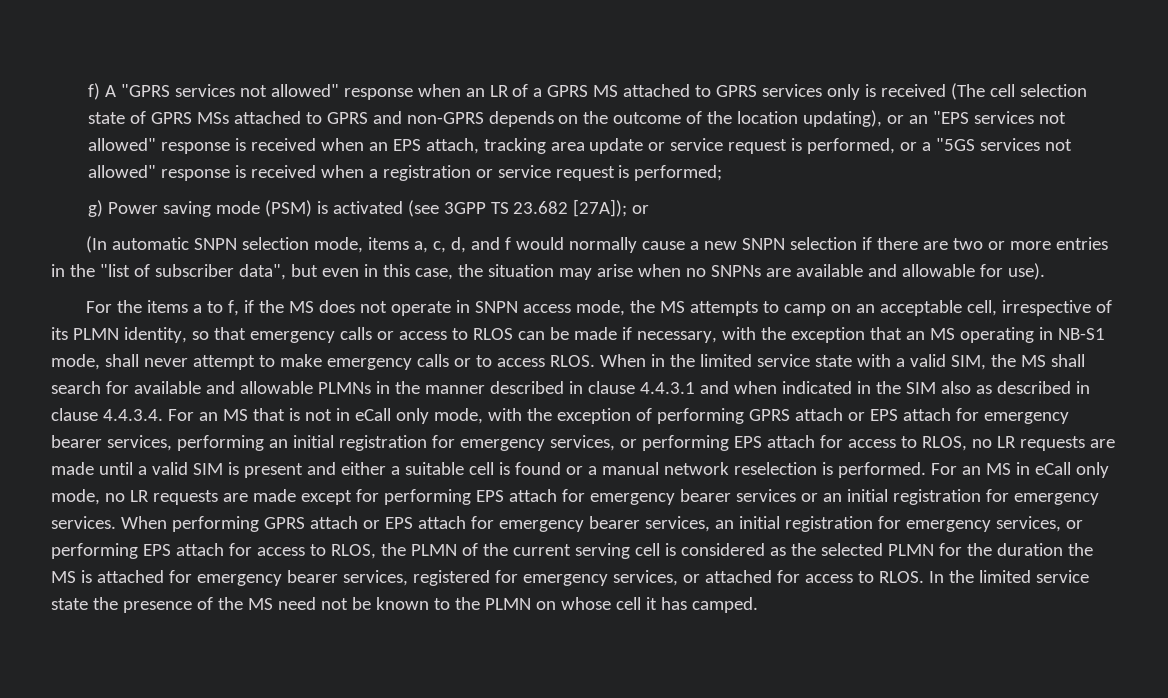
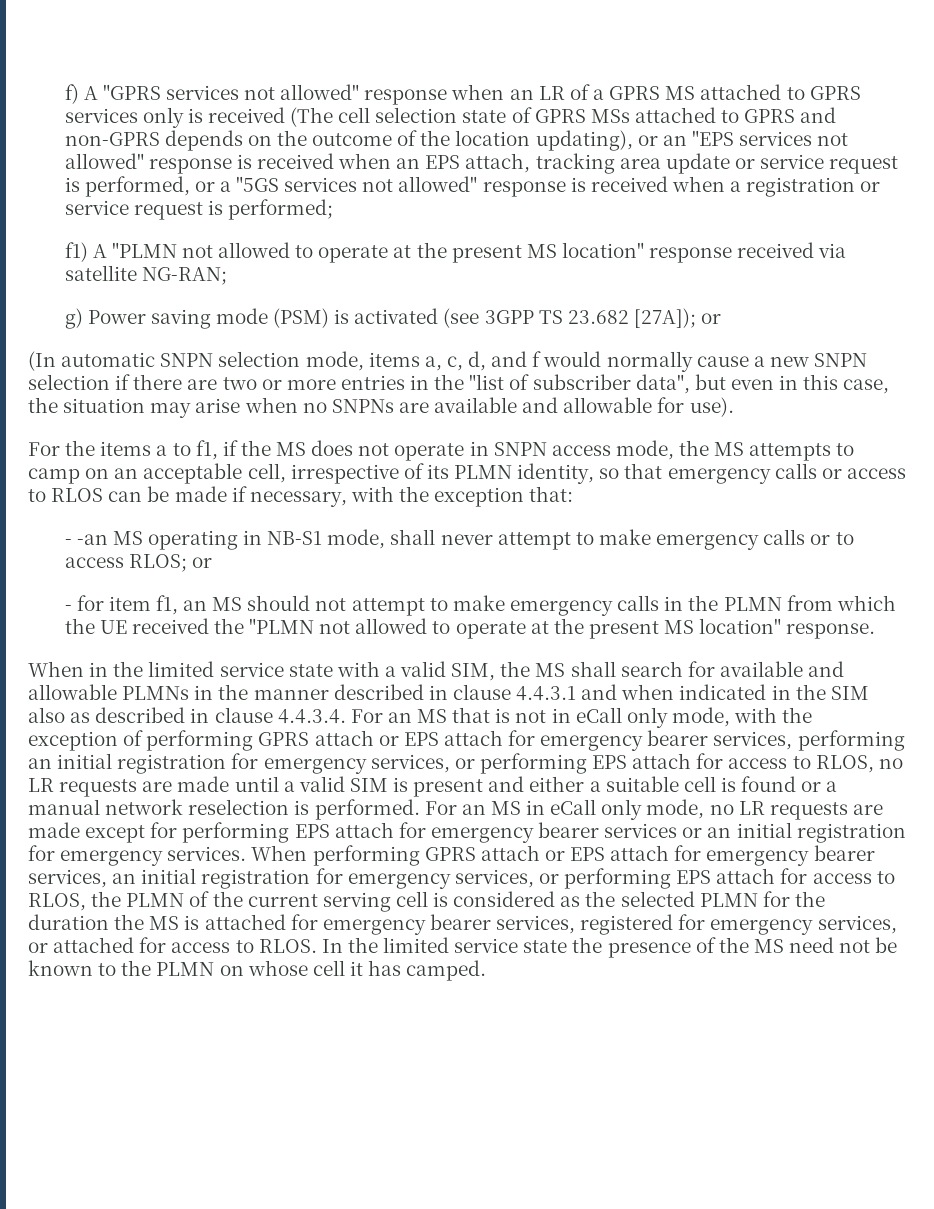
+ f1) A "PLMN not allowed to operate at the present MS location" response received via satellite NG-RAN;
- For the items a to f, if the MS does not operate in SNPN access mode, the MS attempts to camp on an acceptable cell, irrespective of its PLMN identity, so that emergency calls or access to RLOS can be made if necessary, with the exception that an MS operating in NB-S1 mode, shall never attempt to make emergency calls or to access RLOS. When in the limited service state with a valid SIM, the MS shall search for available and allowable PLMNs in the manner described in clause 4.4.3.1 and when indicated in the SIM also as described in clause 4.4.3.4. For an MS that is not in eCall only mode, with the exception of performing GPRS attach or EPS attach for emergency bearer services, performing an initial registration for emergency services, or performing EPS attach for access to RLOS, no LR requests are made until a valid SIM is present and either a suitable cell is found or a manual network reselection is performed.
+ For the items a to f1, if the MS does not operate in SNPN access mode, the MS attempts to camp on an acceptable cell, irrespective of its PLMN identity, so that emergency calls or access to RLOS can be made if necessary, with the exception that:
+ - -an MS operating in NB-S1 mode, shall never attempt to make emergency calls or to access RLOS; or
+ - for item f1, an MS should not attempt to make emergency calls in the PLMN from which the UE received the "PLMN not allowed to operate at the present MS location" response.
+ When in the limited service state with a valid SIM, the MS shall search for available and allowable PLMNs in the manner described in clause 4.4.3.1 and when indicated in the SIM also as described in clause 4.4.3.4. For an MS that is not in eCall only mode, with the exception of performing GPRS attach or EPS attach for emergency bearer services, performing an initial registration for emergency services, or performing EPS attach for access to RLOS, no LR requests are made until a valid SIM is present and either a suitable cell is found or a manual network reselection is performed.

